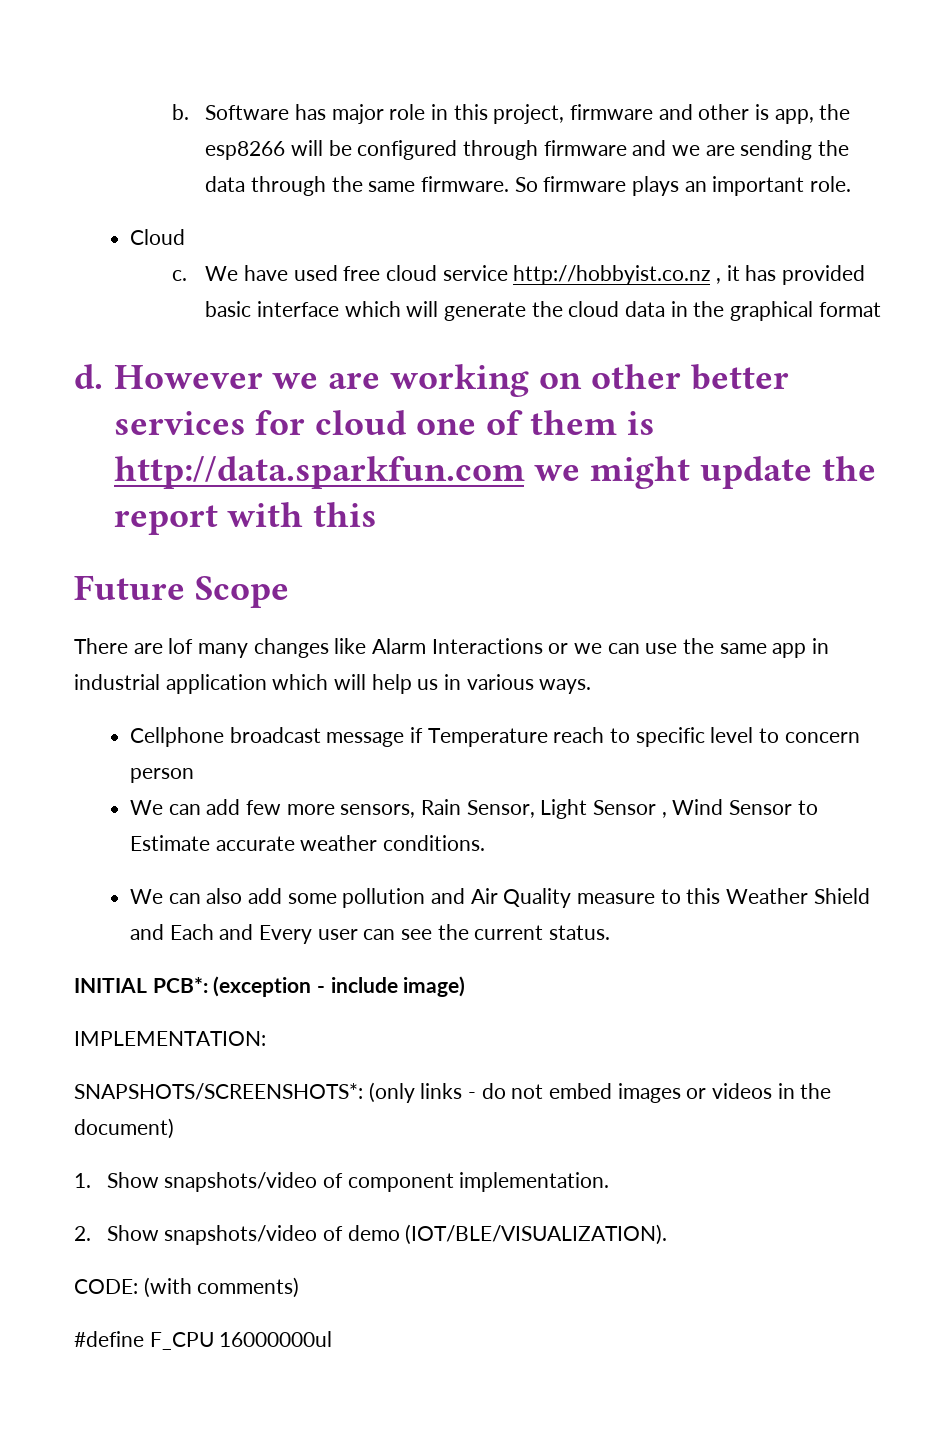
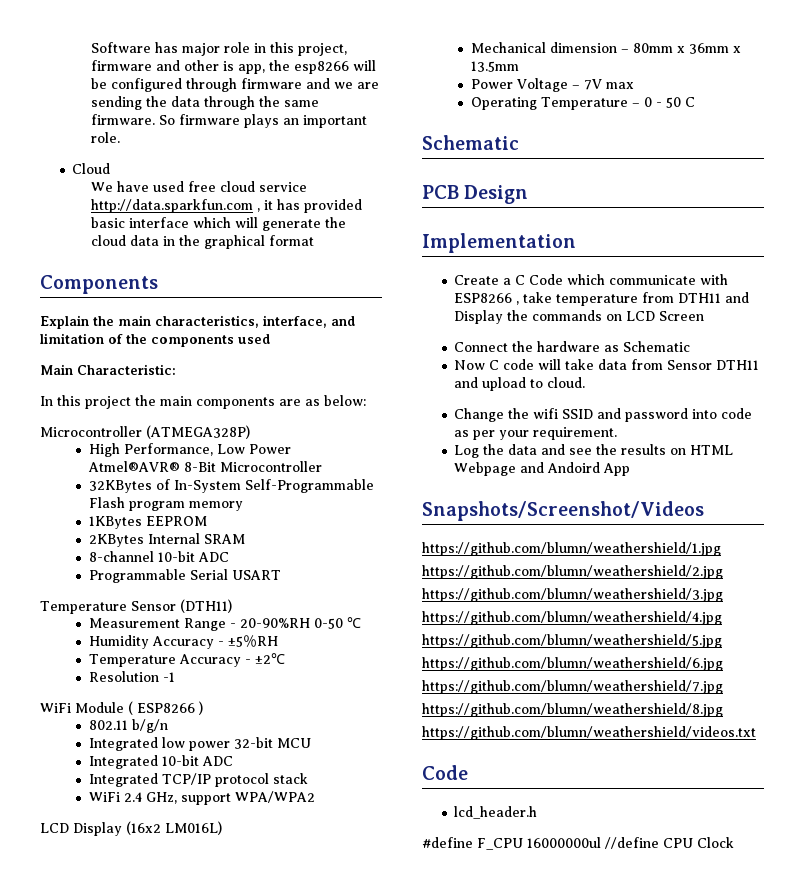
- b.
- c. We have used free cloud service http://hobbyist.co.nz , it has provided basic interface which will generate the cloud data in the graphical format
+ We have used free cloud service http://data.sparkfun.com , it has provided basic interface which will generate the cloud data in the graphical format
- d. However we are working on other better services for cloud one of them is http://data.sparkfun.com we might update the report with this
- Future Scope
- There are lof many changes like Alarm Interactions or we can use the same app in industrial application which will help us in various ways.
- Cellphone broadcast message if Temperature reach to specific level to concern person
- We can add few more sensors, Rain Sensor, Light Sensor , Wind Sensor to Estimate accurate weather conditions.
- We can also add some pollution and Air Quality measure to this Weather Shield and Each and Every user can see the current status.
- INITIAL PCB*: (exception - include image)
- IMPLEMENTATION:
- SNAPSHOTS/SCREENSHOTS*: (only links - do not embed images or videos in the document)
- 1. Show snapshots/video of component implementation.
- 2. Show snapshots/video of demo (IOT/BLE/VISUALIZATION).
- CODE: (with comments)
+ Components
+ Explain the main characteristics, interface, and limitation of the components used
+ Main Characteristic:
+ In this project the main components are as below:
+ Microcontroller (ATMEGA328P)
+ High Performance, Low Power Atmel®AVR® 8-Bit Microcontroller
+ 32KBytes of In-System Self-Programmable Flash program memory
+ 1KBytes EEPROM
+ 2KBytes Internal SRAM
+ 8-channel 10-bit ADC
+ Programmable Serial USART
+ Temperature Sensor (DTH11)
+ Measurement Range - 20-90%RH 0-50 ℃
+ Humidity Accuracy - ±5％RH
+ Temperature Accuracy - ±2℃
+ Resolution -1
+ WiFi Module ( ESP8266 )
+ 802.11 b/g/n
+ Integrated low power 32-bit MCU
+ Integrated 10-bit ADC
+ Integrated TCP/IP protocol stack
+ WiFi 2.4 GHz, support WPA/WPA2
+ LCD Display (16x2 LM016L)
+ Mechanical dimension – 80mm x 36mm x 13.5mm
+ Power Voltage – 7V max
+ Operating Temperature – 0 - 50 C
+ Schematic
+ PCB Design
+ Implementation
+ Create a C Code which communicate with ESP8266 , take temperature from DTH11 and Display the commands on LCD Screen
+ Connect the hardware as Schematic
+ Now C code will take data from Sensor DTH11 and upload to cloud.
+ Change the wifi SSID and password into code as per your requirement.
+ Log the data and see the results on HTML Webpage and Andoird App
+ Snapshots/Screenshot/Videos
+ https://github.com/blumn/weathershield/1.jpg
+ https://github.com/blumn/weathershield/2.jpg
+ https://github.com/blumn/weathershield/3.jpg
+ https://github.com/blumn/weathershield/4.jpg
+ https://github.com/blumn/weathershield/5.jpg
+ https://github.com/blumn/weathershield/6.jpg
+ https://github.com/blumn/weathershield/7.jpg
+ https://github.com/blumn/weathershield/8.jpg
+ https://github.com/blumn/weathershield/videos.txt
+ Code
+ lcd_header.h
- #define F_CPU 16000000ul
+ #define F_CPU 16000000ul //define CPU Clock

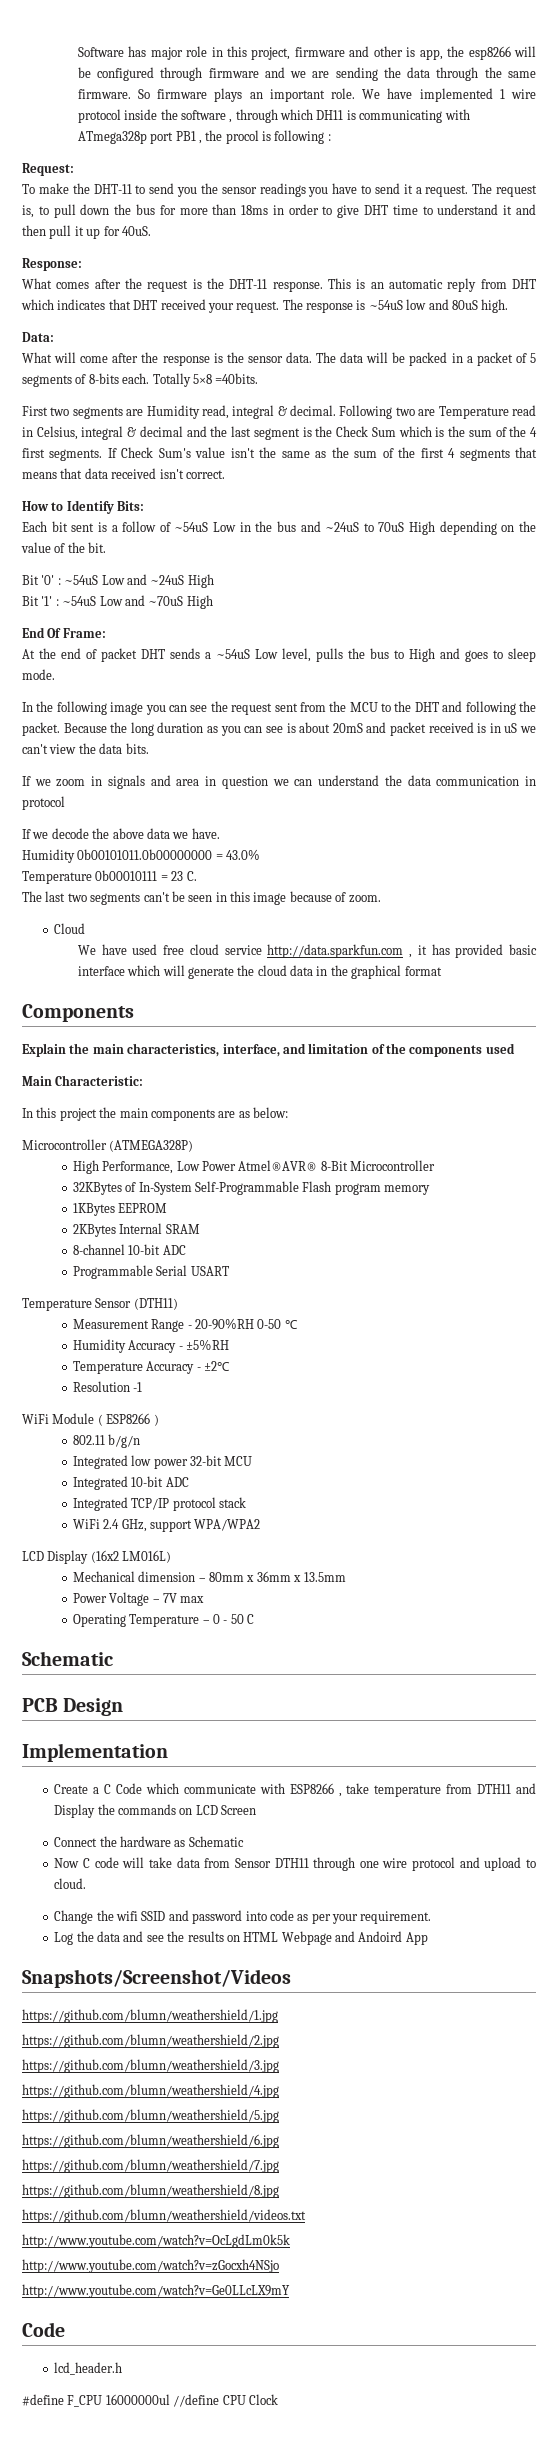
+ We have implemented 1 wire protocol inside the software , through which DH11 is communicating with ATmega328p port PB1 , the procol is following :
+ Request:
+ To make the DHT-11 to send you the sensor readings you have to send it a request. The request is, to pull down the bus for more than 18ms in order to give DHT time to understand it and then pull it up for 40uS.
+ Response:
+ What comes after the request is the DHT-11 response. This is an automatic reply from DHT which indicates that DHT received your request. The response is ~54uS low and 80uS high.
+ Data:
+ What will come after the response is the sensor data. The data will be packed in a packet of 5 segments of 8-bits each. Totally 5×8 =40bits.
+ First two segments are Humidity read, integral & decimal. Following two are Temperature read in Celsius, integral & decimal and the last segment is the Check Sum which is the sum of the 4 first segments. If Check Sum's value isn't the same as the sum of the first 4 segments that means that data received isn't correct.
+ How to Identify Bits:
+ Each bit sent is a follow of ~54uS Low in the bus and ~24uS to 70uS High depending on the value of the bit.
+ Bit '0' : ~54uS Low and ~24uS High
+ Bit '1' : ~54uS Low and ~70uS High
+ End Of Frame:
+ At the end of packet DHT sends a ~54uS Low level, pulls the bus to High and goes to sleep mode.
+ In the following image you can see the request sent from the MCU to the DHT and following the packet. Because the long duration as you can see is about 20mS and packet received is in uS we can't view the data bits.
+ If we zoom in signals and area in question we can understand the data communication in protocol
+ If we decode the above data we have.
+ Humidity 0b00101011.0b00000000 = 43.0%
+ Temperature 0b00010111 = 23 C.
+ The last two segments can't be seen in this image because of zoom.
- Now C code will take data from Sensor DTH11 and upload to cloud.
+ Now C code will take data from Sensor DTH11 through one wire protocol and upload to cloud.
+ http://www.youtube.com/watch?v=OcLgdLm0k5k
+ http://www.youtube.com/watch?v=zGocxh4NSjo
+ http://www.youtube.com/watch?v=Ge0LLcLX9mY

